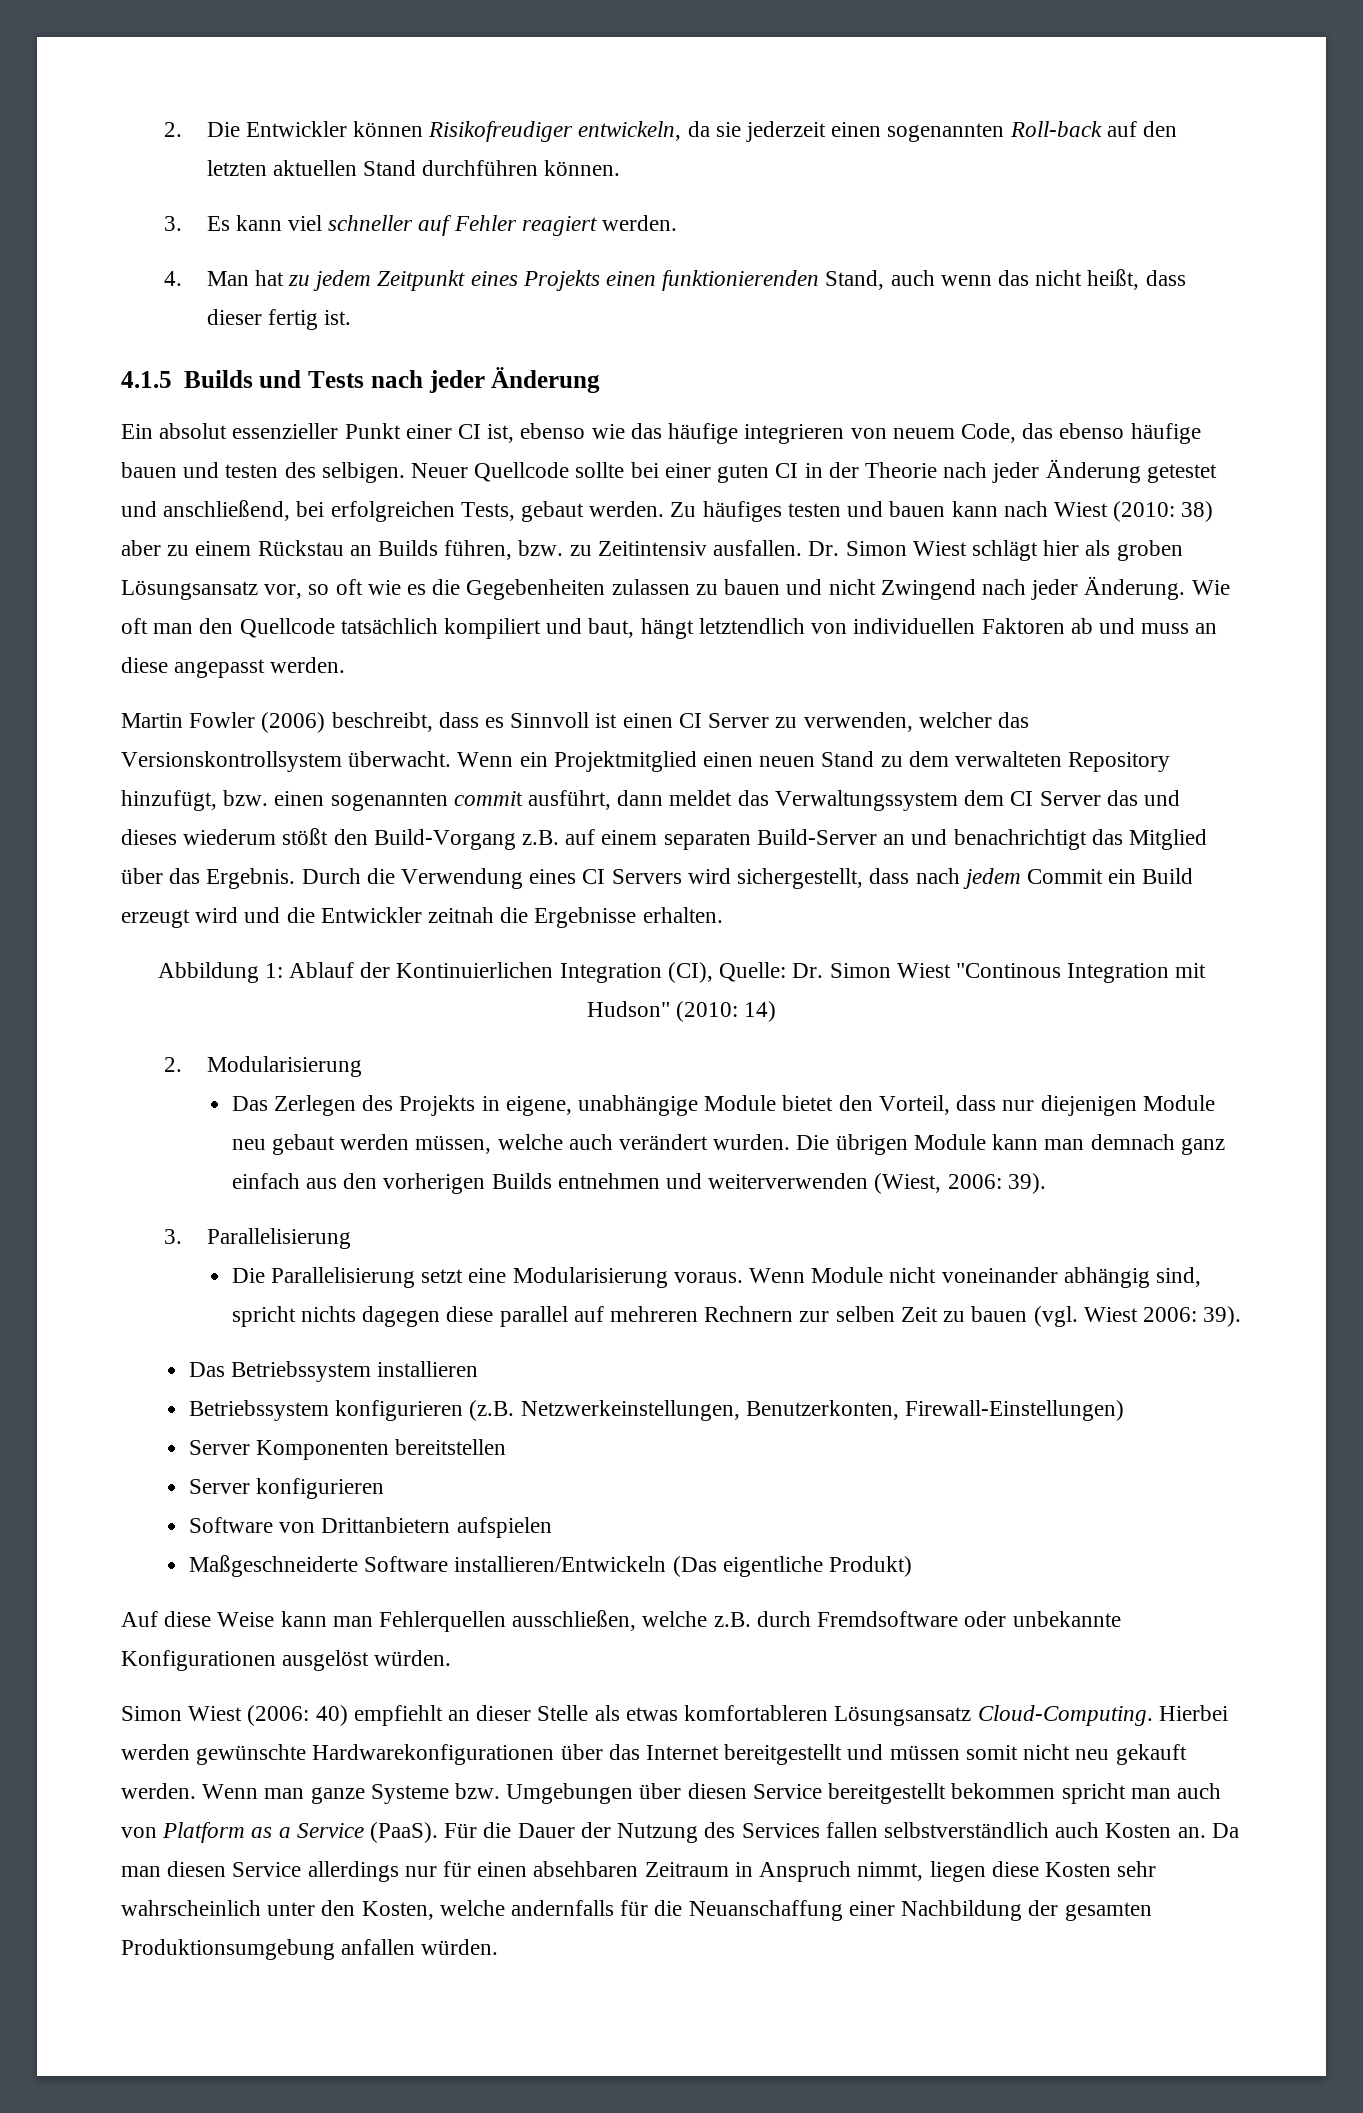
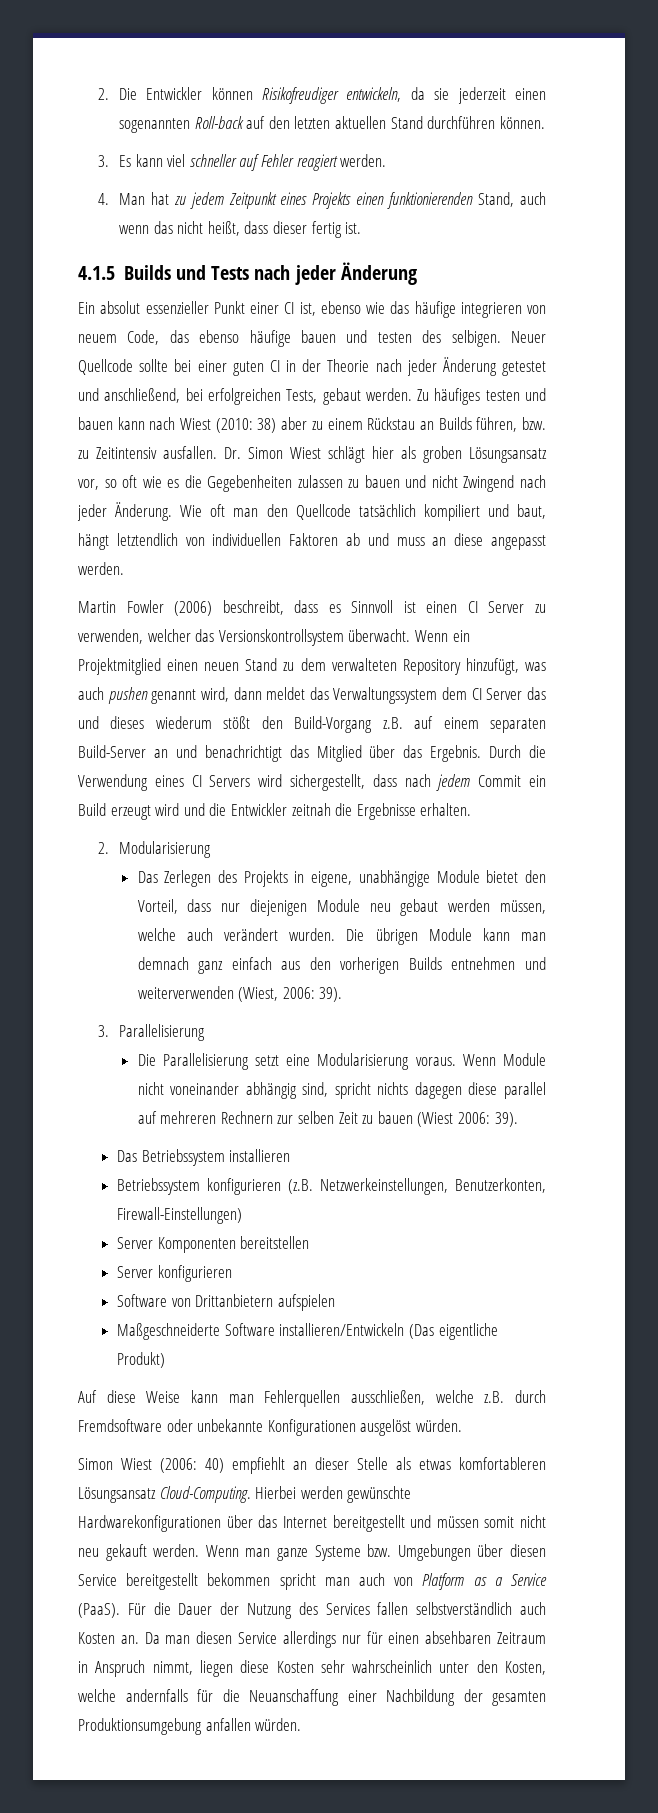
- Wenn ein Projektmitglied einen neuen Stand zu dem verwalteten Repository hinzufügt, bzw. einen sogenannten commit ausführt, dann meldet das Verwaltungssystem dem CI Server das und dieses wiederum stößt den Build-Vorgang z.B. auf einem separaten Build-Server an und benachrichtigt das Mitglied über das Ergebnis.
+ Wenn ein Projektmitglied einen neuen Stand zu dem verwalteten Repository hinzufügt, was auch pushen genannt wird, dann meldet das Verwaltungssystem dem CI Server das und dieses wiederum stößt den Build-Vorgang z.B. auf einem separaten Build-Server an und benachrichtigt das Mitglied über das Ergebnis.
- Abbildung 1: Ablauf der Kontinuierlichen Integration (CI), Quelle: Dr. Simon Wiest "Continous Integration mit Hudson" (2010: 14)
- Wenn Module nicht voneinander abhängig sind, spricht nichts dagegen diese parallel auf mehreren Rechnern zur selben Zeit zu bauen (vgl. Wiest 2006: 39).
+ Wenn Module nicht voneinander abhängig sind, spricht nichts dagegen diese parallel auf mehreren Rechnern zur selben Zeit zu bauen (Wiest 2006: 39).

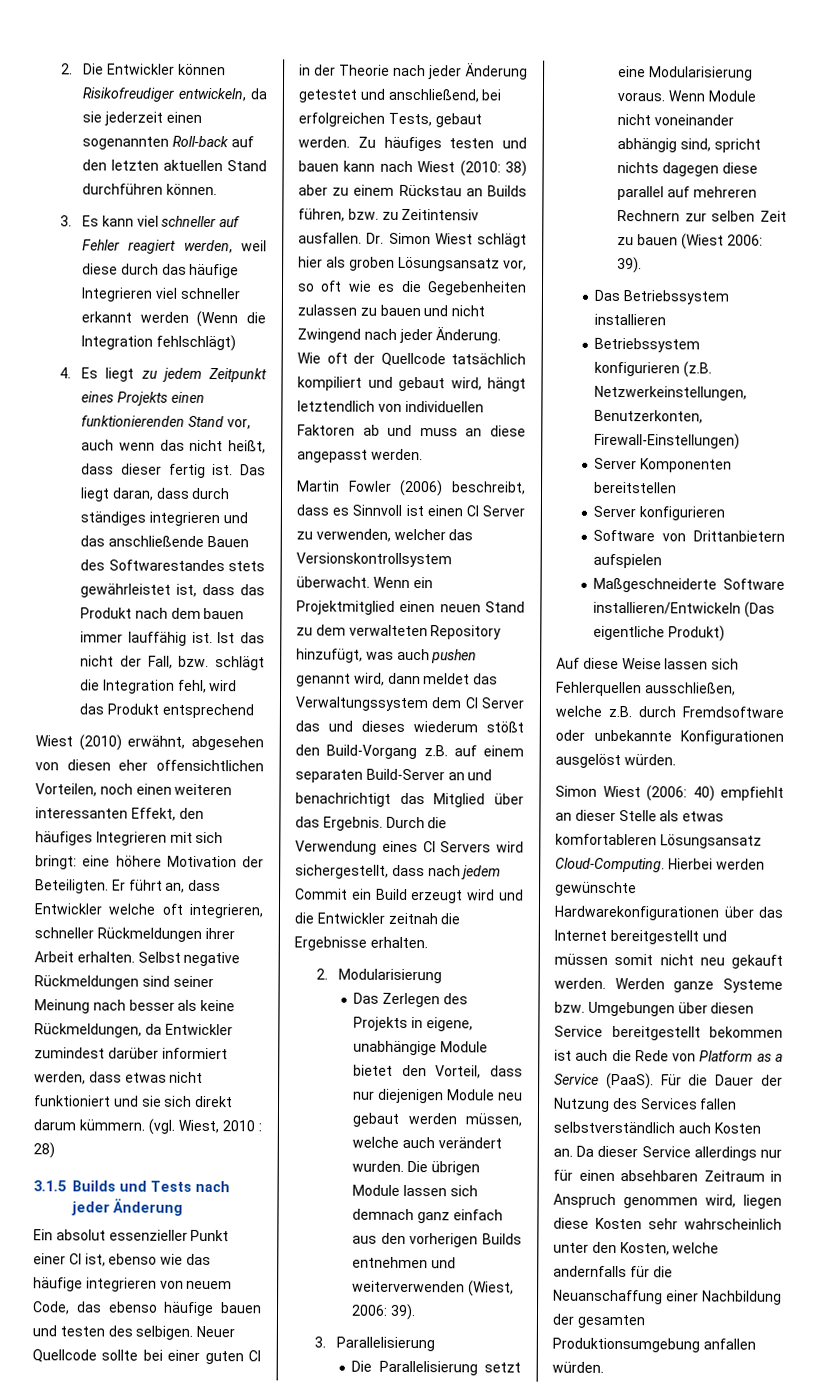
- 3. Es kann viel schneller auf Fehler reagiert werden.
+ 3. Es kann viel schneller auf Fehler reagiert werden, weil diese durch das häufige Integrieren viel schneller erkannt werden (Wenn die Integration fehlschlägt)
- 4. Man hat zu jedem Zeitpunkt eines Projekts einen funktionierenden Stand, auch wenn das nicht heißt, dass dieser fertig ist.
- 4.1.5 Builds und Tests nach jeder Änderung
+ 4. Es liegt zu jedem Zeitpunkt eines Projekts einen funktionierenden Stand vor, auch wenn das nicht heißt, dass dieser fertig ist. Das liegt daran, dass durch ständiges integrieren und das anschließende Bauen des Softwarestandes stets gewährleistet ist, dass das Produkt nach dem bauen immer lauffähig ist. Ist das nicht der Fall, bzw. schlägt die Integration fehl, wird das Produkt entsprechend
+ Wiest (2010) erwähnt, abgesehen von diesen eher offensichtlichen Vorteilen, noch einen weiteren interessanten Effekt, den häufiges Integrieren mit sich bringt: eine höhere Motivation der Beteiligten. Er führt an, dass Entwickler welche oft integrieren, schneller Rückmeldungen ihrer Arbeit erhalten. Selbst negative Rückmeldungen sind seiner Meinung nach besser als keine Rückmeldungen, da Entwickler zumindest darüber informiert werden, dass etwas nicht funktioniert und sie sich direkt darum kümmern. (vgl. Wiest, 2010 : 28)
+ 3.1.5 Builds und Tests nach jeder Änderung
- Wie oft man den Quellcode tatsächlich kompiliert und baut, hängt letztendlich von individuellen Faktoren ab und muss an diese angepasst werden.
+ Wie oft der Quellcode tatsächlich kompiliert und gebaut wird, hängt letztendlich von individuellen Faktoren ab und muss an diese angepasst werden.
- Die übrigen Module kann man demnach ganz einfach aus den vorherigen Builds entnehmen und weiterverwenden (Wiest, 2006: 39).
+ Die übrigen Module lassen sich demnach ganz einfach aus den vorherigen Builds entnehmen und weiterverwenden (Wiest, 2006: 39).
- Auf diese Weise kann man Fehlerquellen ausschließen, welche z.B. durch Fremdsoftware oder unbekannte Konfigurationen ausgelöst würden.
+ Auf diese Weise lassen sich Fehlerquellen ausschließen, welche z.B. durch Fremdsoftware oder unbekannte Konfigurationen ausgelöst würden.
- Wenn man ganze Systeme bzw. Umgebungen über diesen Service bereitgestellt bekommen spricht man auch von Platform as a Service (PaaS).
+ Werden ganze Systeme bzw. Umgebungen über diesen Service bereitgestellt bekommen ist auch die Rede von Platform as a Service (PaaS).
- Da man diesen Service allerdings nur für einen absehbaren Zeitraum in Anspruch nimmt, liegen diese Kosten sehr wahrscheinlich unter den Kosten, welche andernfalls für die Neuanschaffung einer Nachbildung der gesamten Produktionsumgebung anfallen würden.
+ Da dieser Service allerdings nur für einen absehbaren Zeitraum in Anspruch genommen wird, liegen diese Kosten sehr wahrscheinlich unter den Kosten, welche andernfalls für die Neuanschaffung einer Nachbildung der gesamten Produktionsumgebung anfallen würden.

